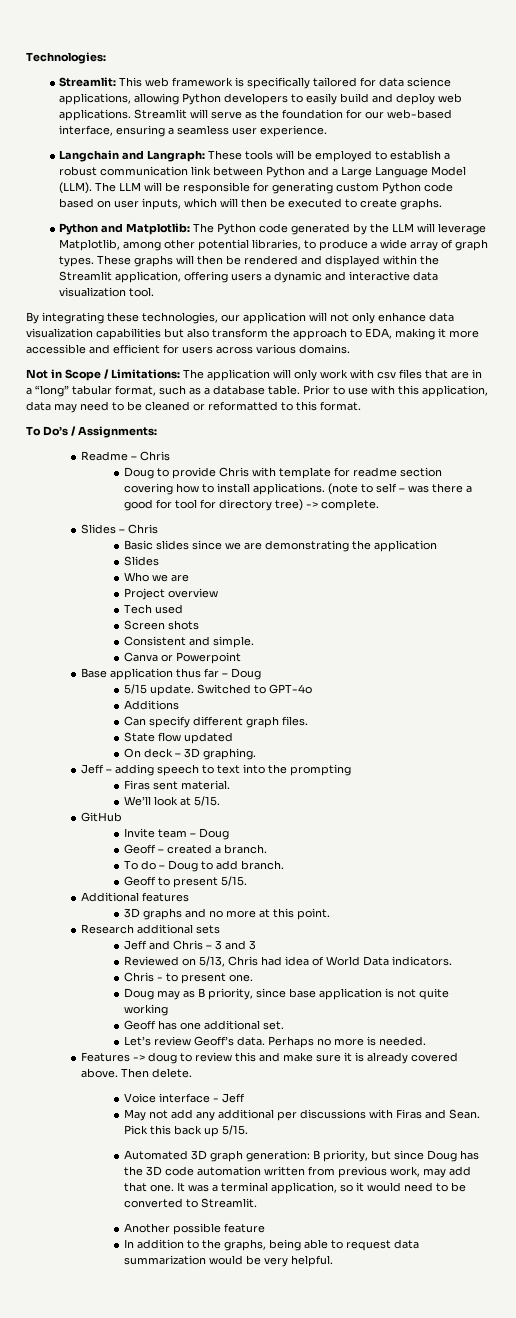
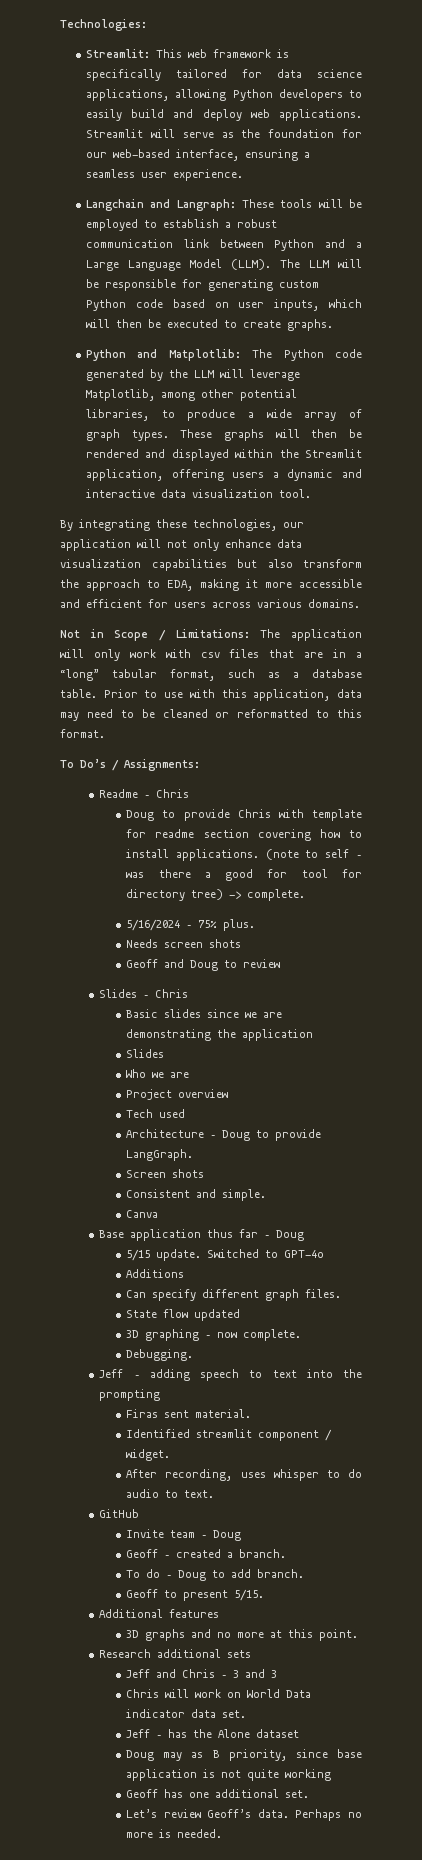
+ 5/16/2024 – 75% plus.
+ Needs screen shots
+ Geoff and Doug to review
+ Architecture – Doug to provide LangGraph.
- Canva or Powerpoint
+ Canva
- On deck – 3D graphing.
+ 3D graphing – now complete.
+ Debugging.
- We’ll look at 5/15.
+ Identified streamlit component / widget.
+ After recording, uses whisper to do audio to text.
- Reviewed on 5/13, Chris had idea of World Data indicators.
- Chris - to present one.
+ Chris will work on World Data indicator data set.
+ Jeff – has the Alone dataset
- Features -> doug to review this and make sure it is already covered above. Then delete.
- Voice interface - Jeff
- May not add any additional per discussions with Firas and Sean. Pick this back up 5/15.
- Automated 3D graph generation: B priority, but since Doug has the 3D code automation written from previous work, may add that one. It was a terminal application, so it would need to be converted to Streamlit.
- Another possible feature
- In addition to the graphs, being able to request data summarization would be very helpful.

